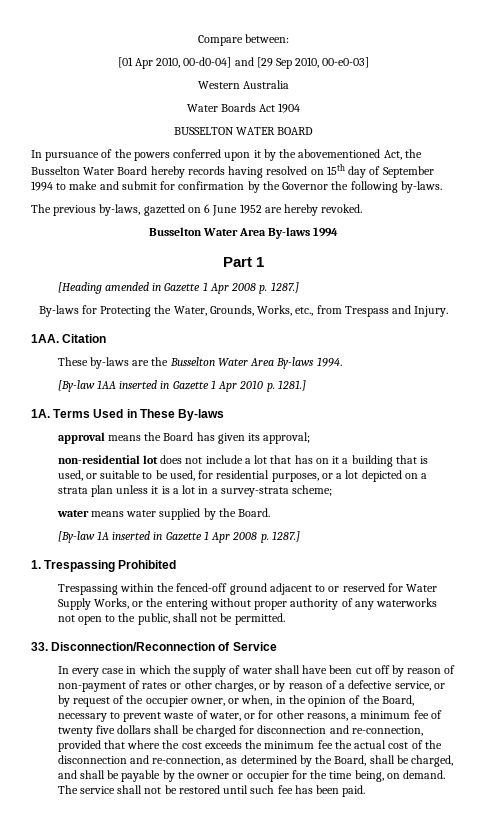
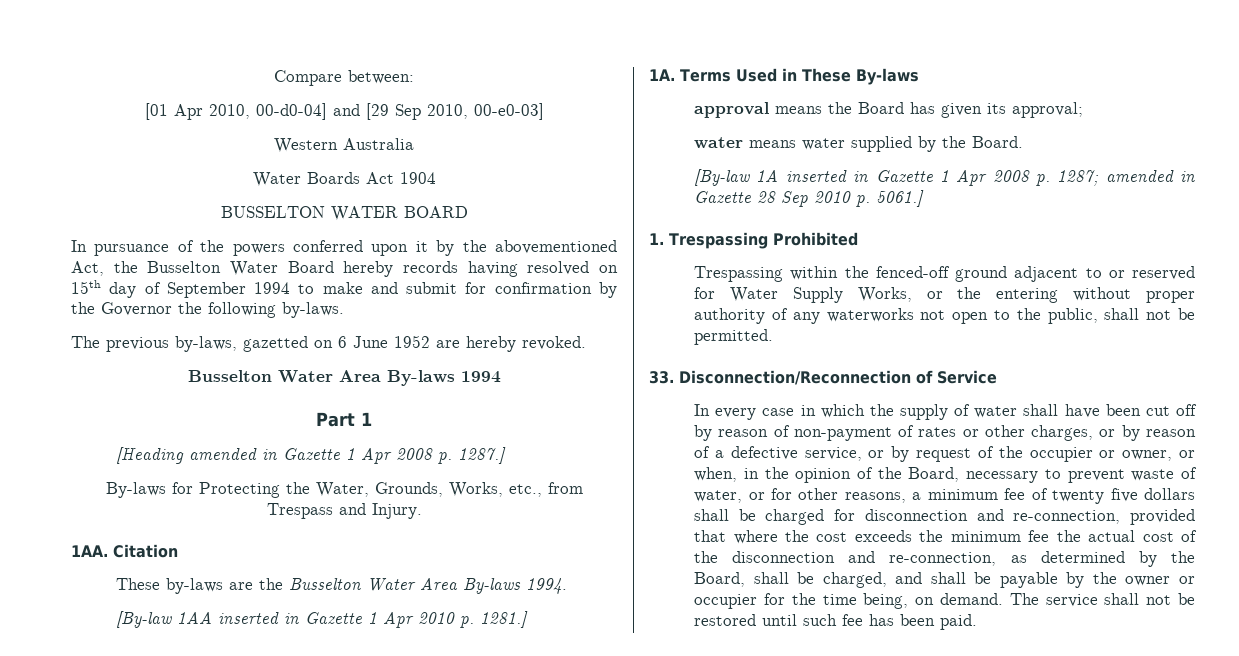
- non-residential lot does not include a lot that has on it a building that is used, or suitable to be used, for residential purposes, or a lot depicted on a strata plan unless it is a lot in a survey-strata scheme;
- [By-law 1A inserted in Gazette 1 Apr 2008 p. 1287.]
+ [By-law 1A inserted in Gazette 1 Apr 2008 p. 1287; amended in Gazette 28 Sep 2010 p. 5061.]
- In every case in which the supply of water shall have been cut off by reason of non-payment of rates or other charges, or by reason of a defective service, or by request of the occupier owner, or when, in the opinion of the Board, necessary to prevent waste of water, or for other reasons, a minimum fee of twenty five dollars shall be charged for disconnection and re-connection, provided that where the cost exceeds the minimum fee the actual cost of the disconnection and re-connection, as determined by the Board, shall be charged, and shall be payable by the owner or occupier for the time being, on demand.
+ In every case in which the supply of water shall have been cut off by reason of non-payment of rates or other charges, or by reason of a defective service, or by request of the occupier or owner, or when, in the opinion of the Board, necessary to prevent waste of water, or for other reasons, a minimum fee of twenty five dollars shall be charged for disconnection and re-connection, provided that where the cost exceeds the minimum fee the actual cost of the disconnection and re-connection, as determined by the Board, shall be charged, and shall be payable by the owner or occupier for the time being, on demand.

